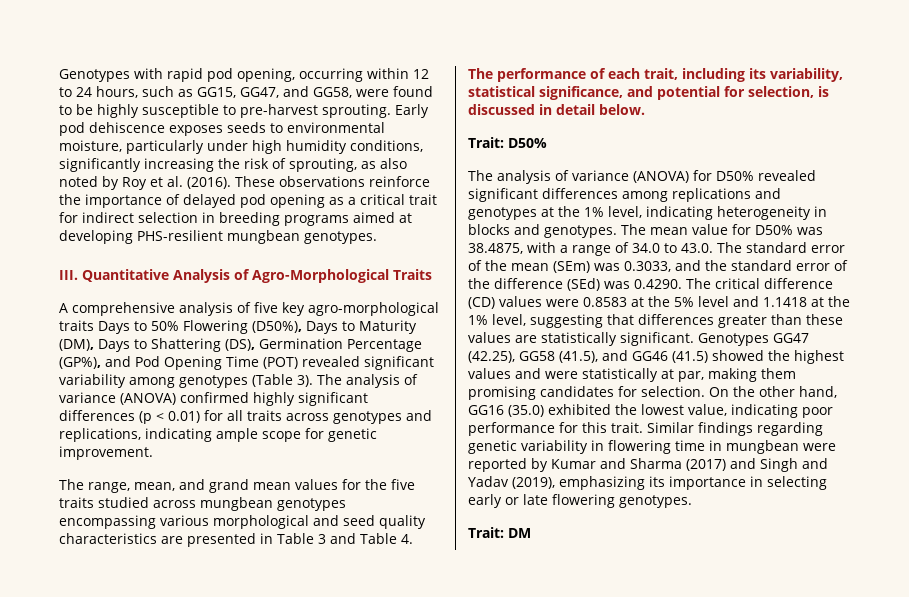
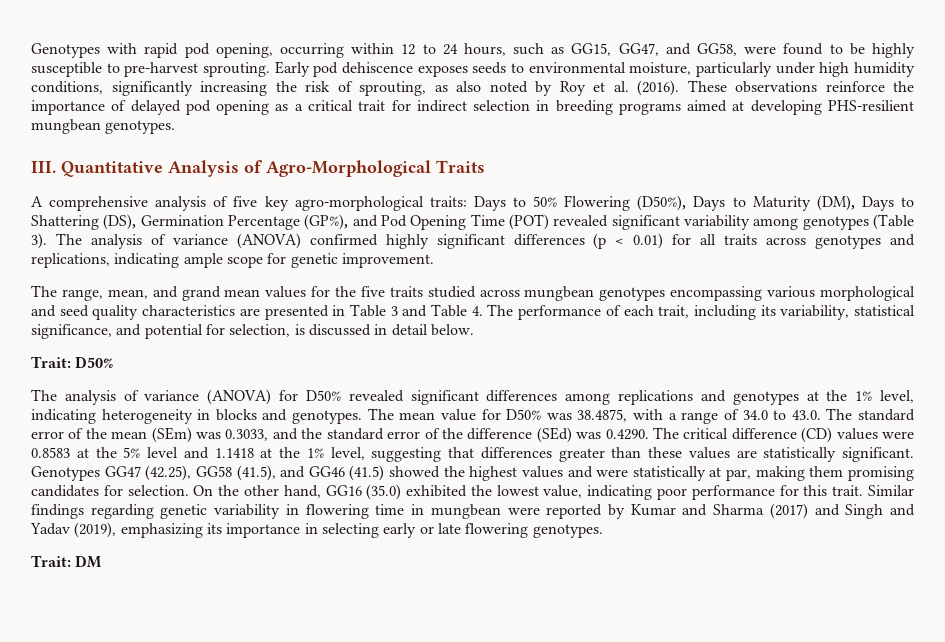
- A comprehensive analysis of five key agro-morphological traits Days to 50% Flowering (D50%), Days to Maturity (DM), Days to Shattering (DS), Germination Percentage (GP%), and Pod Opening Time (POT) revealed significant variability among genotypes (Table 3).
+ A comprehensive analysis of five key agro-morphological traits: Days to 50% Flowering (D50%), Days to Maturity (DM), Days to Shattering (DS), Germination Percentage (GP%), and Pod Opening Time (POT) revealed significant variability among genotypes (Table 3).
- The range, mean, and grand mean values for the five traits studied across mungbean genotypes encompassing various morphological and seed quality characteristics are presented in Table 3 and Table 4.
- The performance of each trait, including its variability, statistical significance, and potential for selection, is discussed in detail below.
+ The range, mean, and grand mean values for the five traits studied across mungbean genotypes encompassing various morphological and seed quality characteristics are presented in Table 3 and Table 4. The performance of each trait, including its variability, statistical significance, and potential for selection, is discussed in detail below.

